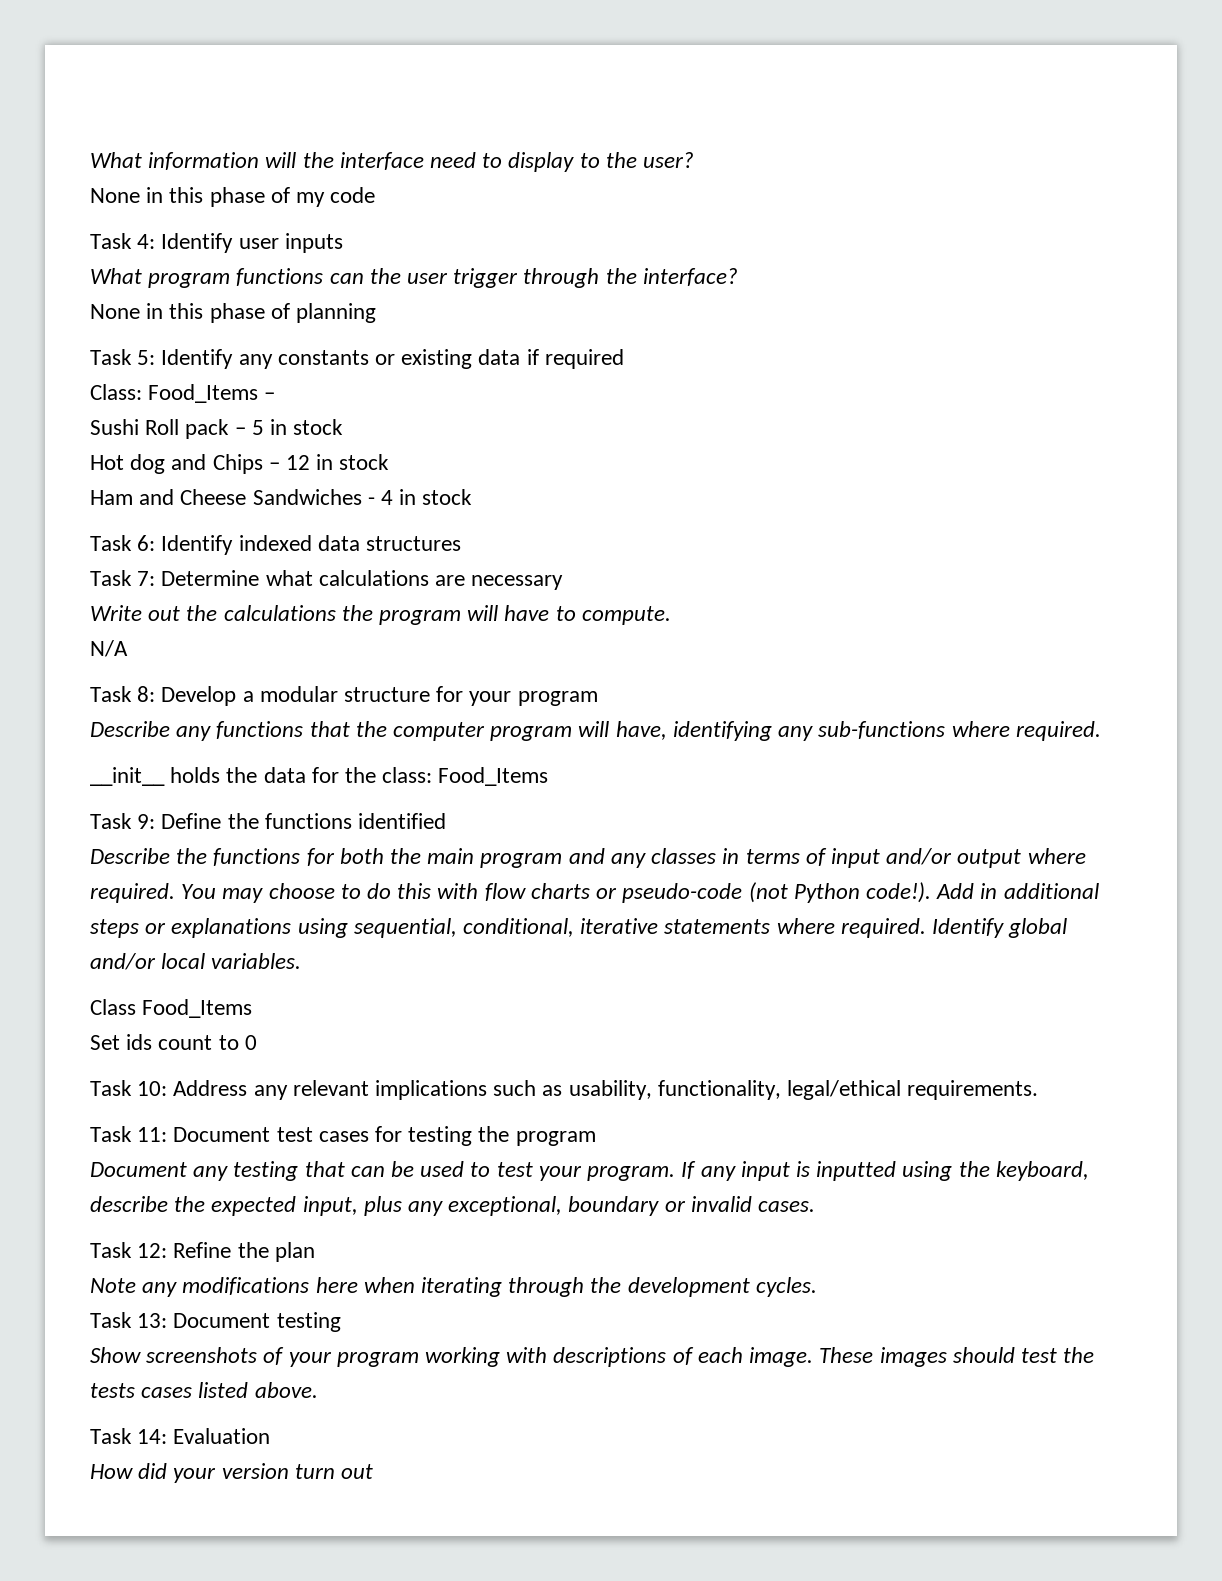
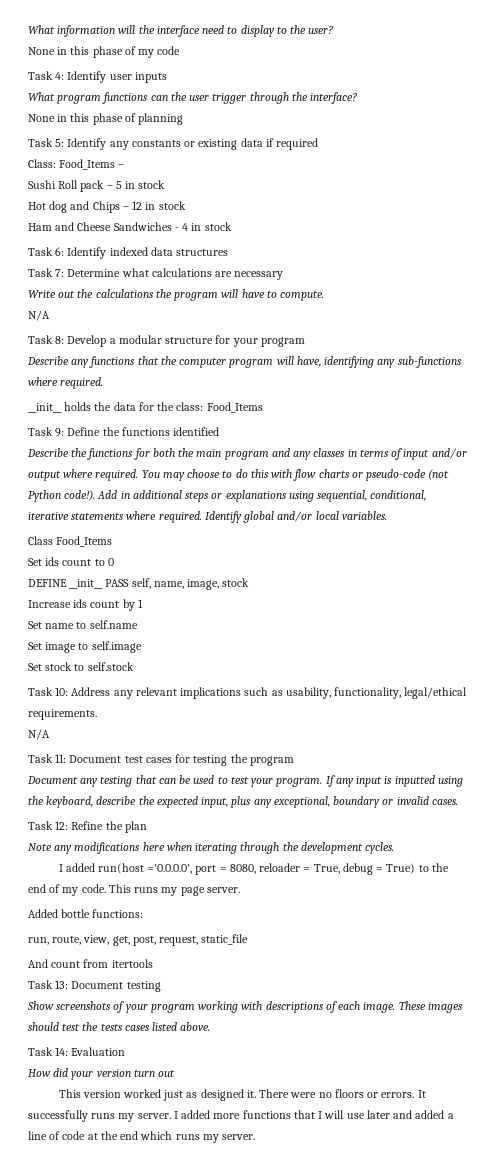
+ DEFINE __init__ PASS self, name, image, stock
+ Increase ids count by 1
+ Set name to self.name
+ Set image to self.image
+ Set stock to self.stock
  Task 10: Address any relevant implications such as usability, functionality, legal/ethical requirements.
+ N/A
+ I added run(host ='0.0.0.0', port = 8080, reloader = True, debug = True) to the end of my code. This runs my page server.
+ Added bottle functions:
+ run, route, view, get, post, request, static_file
+ And count from itertools
+ This version worked just as designed it. There were no floors or errors. It successfully runs my server. I added more functions that I will use later and added a line of code at the end which runs my server.

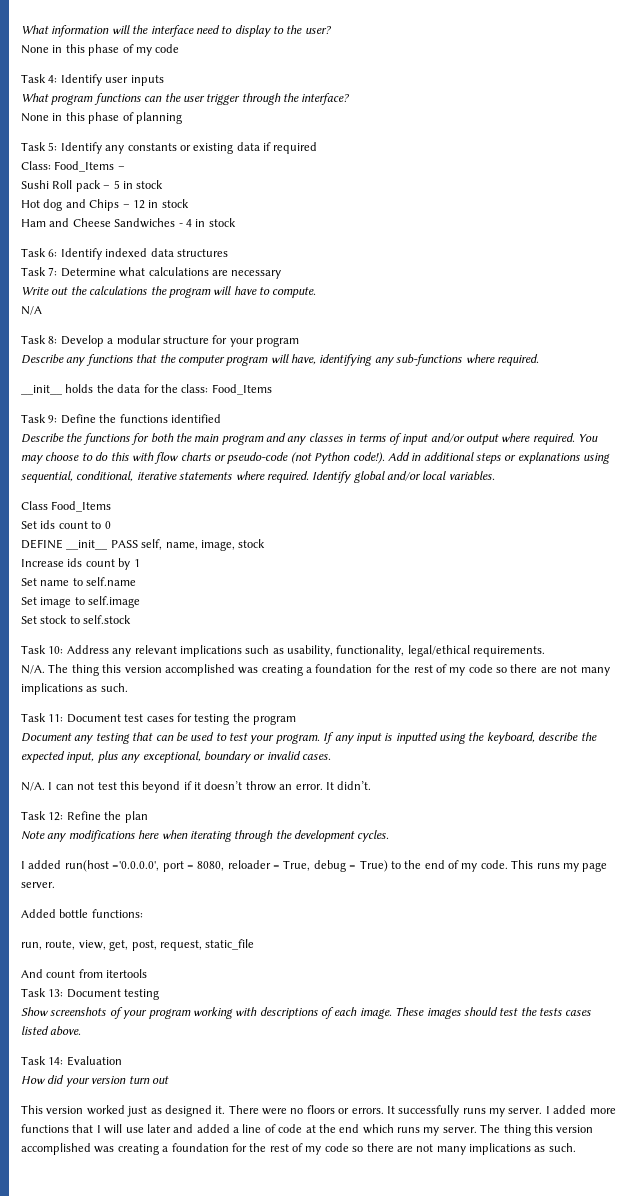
  Task 10: Address any relevant implications such as usability, functionality, legal/ethical requirements.
- N/A
+ N/A. The thing this version accomplished was creating a foundation for the rest of my code so there are not many implications as such.
+ N/A. I can not test this beyond if it doesn’t throw an error. It didn’t.
- I added more functions that I will use later and added a line of code at the end which runs my server.
+ I added more functions that I will use later and added a line of code at the end which runs my server. The thing this version accomplished was creating a foundation for the rest of my code so there are not many implications as such.

